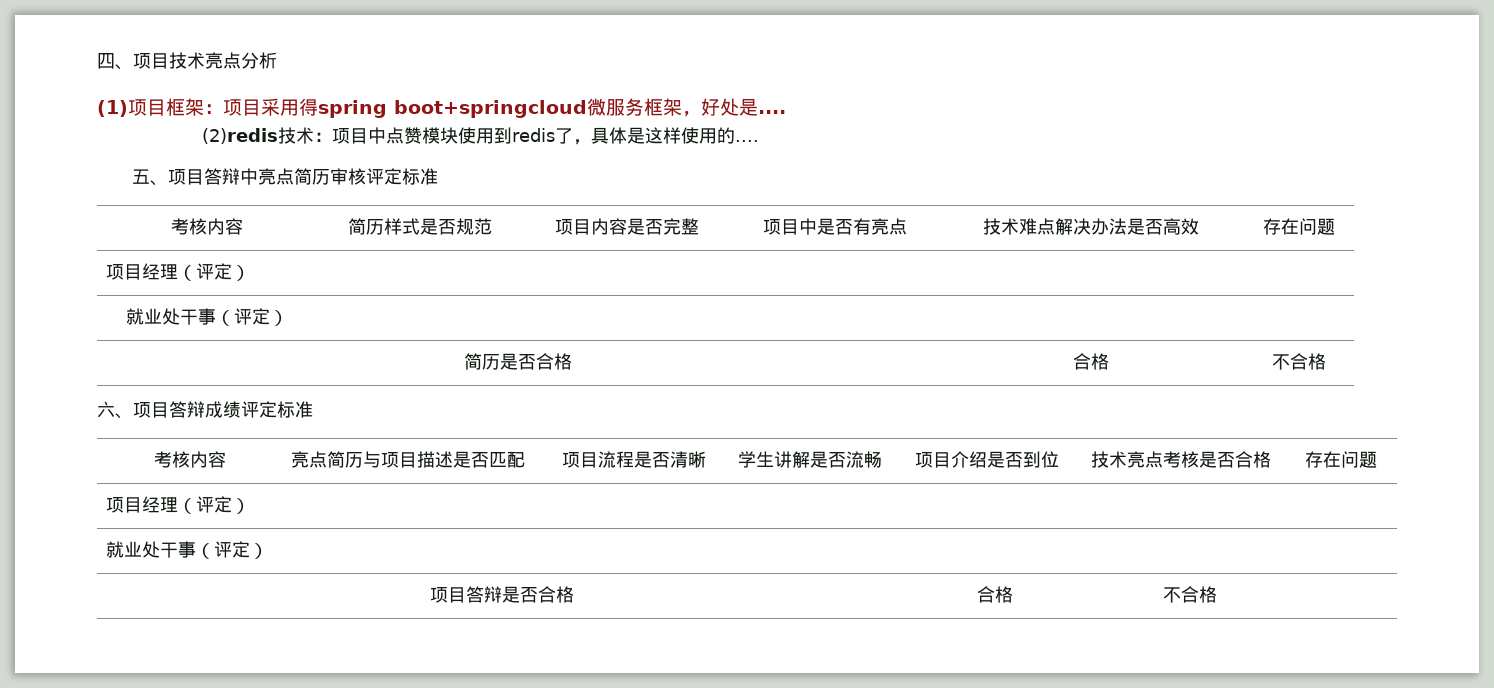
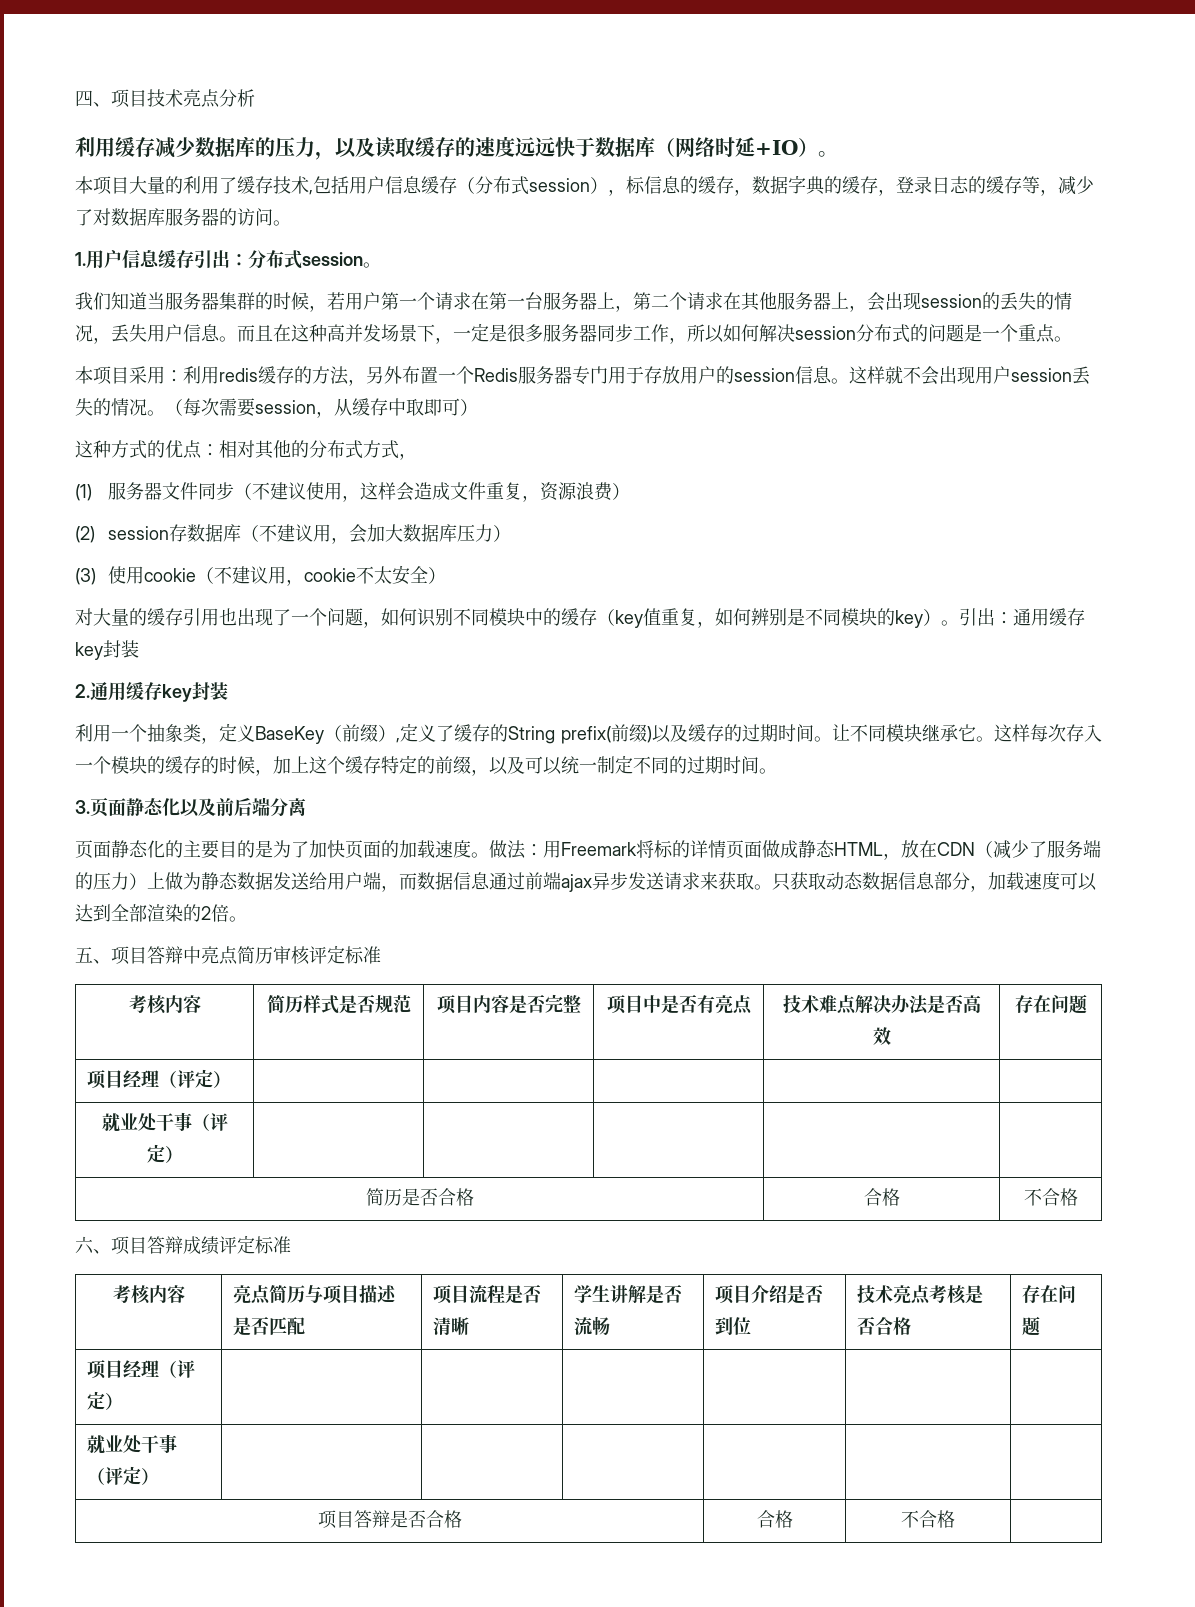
- (1)项目框架：项目采用得spring boot+springcloud微服务框架，好处是....
- (2)redis技术：项目中点赞模块使用到redis了，具体是这样使用的....
+ 利用缓存减少数据库的压力，以及读取缓存的速度远远快于数据库（网络时延+IO）。
+ 本项目大量的利用了缓存技术,包括用户信息缓存（分布式session），标信息的缓存，数据字典的缓存，登录日志的缓存等，减少了对数据库服务器的访问。
+ 1.用户信息缓存引出：分布式session。
+ 我们知道当服务器集群的时候，若用户第一个请求在第一台服务器上，第二个请求在其他服务器上，会出现session的丢失的情况，丢失用户信息。而且在这种高并发场景下，一定是很多服务器同步工作，所以如何解决session分布式的问题是一个重点。
+ 本项目采用：利用redis缓存的方法，另外布置一个Redis服务器专门用于存放用户的session信息。这样就不会出现用户session丢失的情况。（每次需要session，从缓存中取即可）
+ 这种方式的优点：相对其他的分布式方式，
+ (1)服务器文件同步（不建议使用，这样会造成文件重复，资源浪费）
+ (2) session存数据库（不建议用，会加大数据库压力）
+ (3)使用cookie（不建议用，cookie不太安全）
+ 对大量的缓存引用也出现了一个问题，如何识别不同模块中的缓存（key值重复，如何辨别是不同模块的key）。引出：通用缓存key封装
+ 2.通用缓存key封装
+ 利用一个抽象类，定义BaseKey（前缀）,定义了缓存的String prefix(前缀)以及缓存的过期时间。让不同模块继承它。这样每次存入一个模块的缓存的时候，加上这个缓存特定的前缀，以及可以统一制定不同的过期时间。
+ 3.页面静态化以及前后端分离
+ 页面静态化的主要目的是为了加快页面的加载速度。做法：用Freemark将标的详情页面做成静态HTML，放在CDN（减少了服务端的压力）上做为静态数据发送给用户端，而数据信息通过前端ajax异步发送请求来获取。只获取动态数据信息部分，加载速度可以达到全部渲染的2倍。

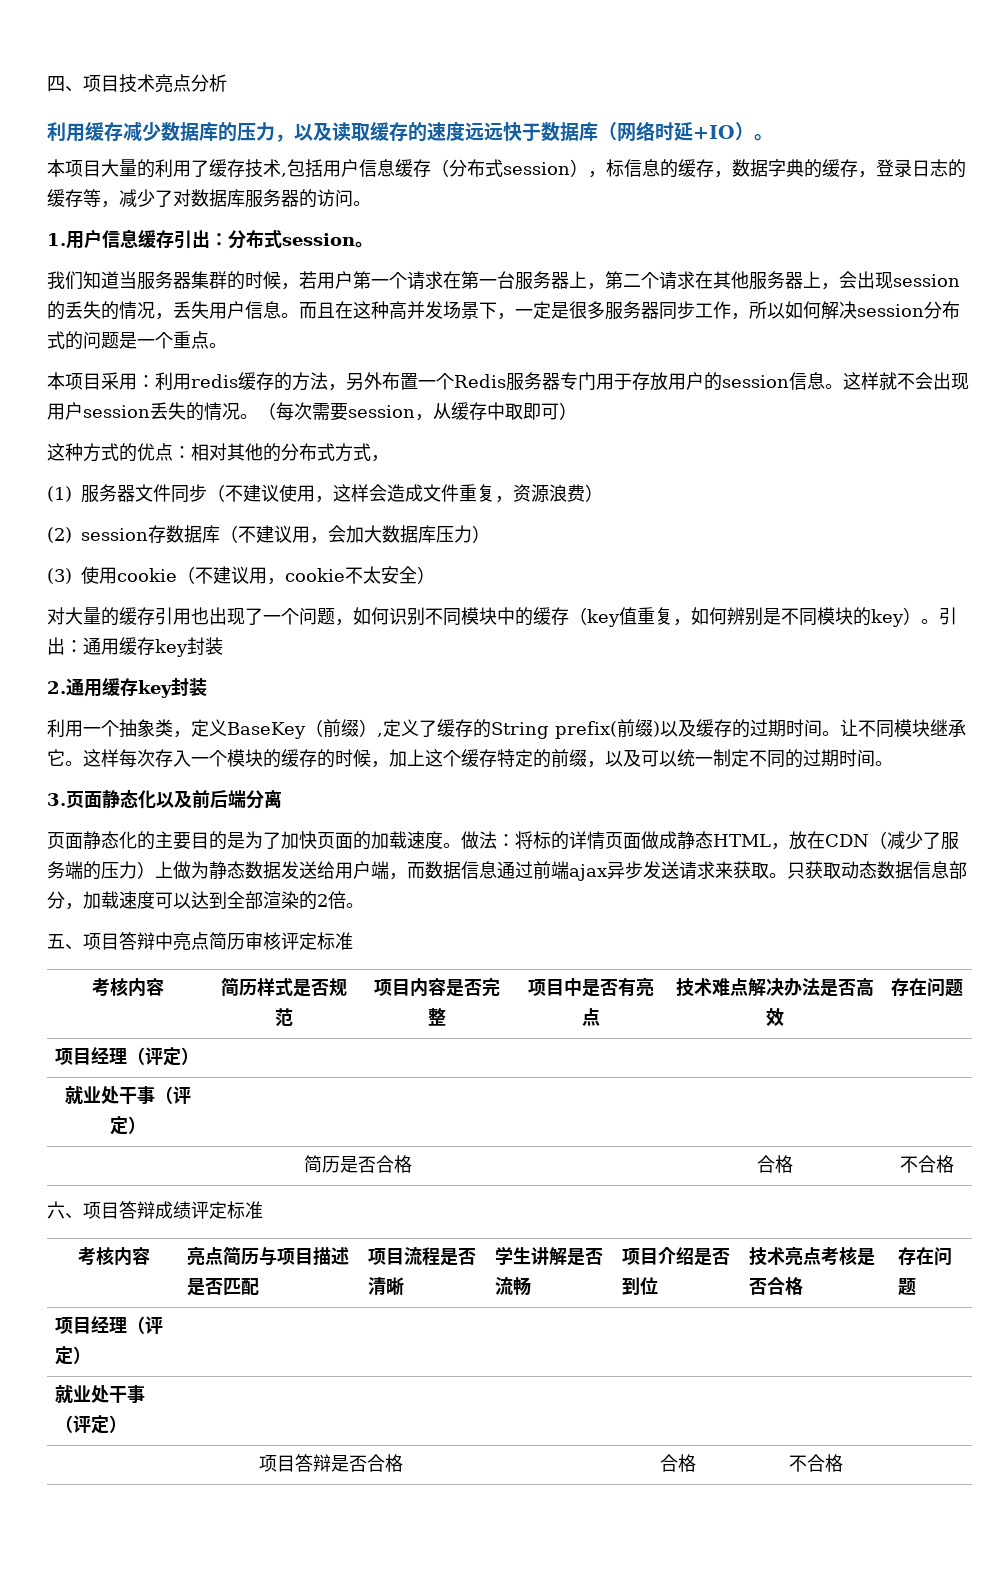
- 做法：用Freemark将标的详情页面做成静态HTML，放在CDN（减少了服务端的压力）上做为静态数据发送给用户端，而数据信息通过前端ajax异步发送请求来获取。
+ 做法：将标的详情页面做成静态HTML，放在CDN（减少了服务端的压力）上做为静态数据发送给用户端，而数据信息通过前端ajax异步发送请求来获取。

